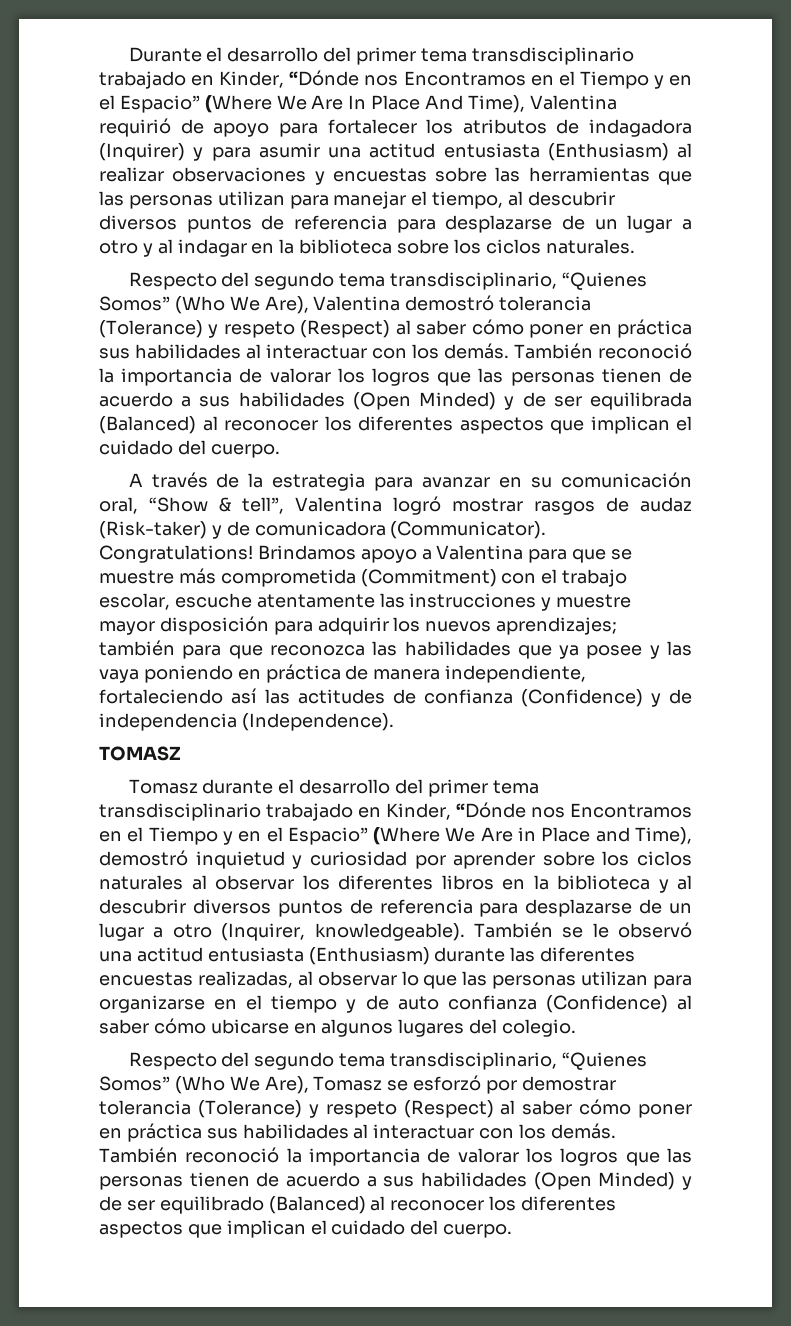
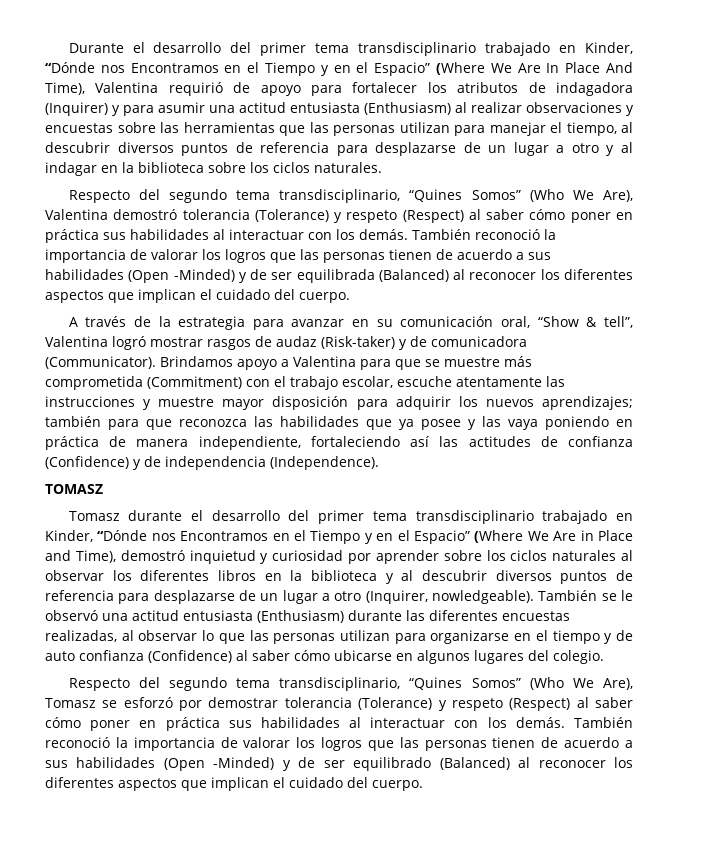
- Respecto del segundo tema transdisciplinario, “Quienes Somos” (Who We Are), Valentina demostró tolerancia (Tolerance) y respeto (Respect) al saber cómo poner en práctica sus habilidades al interactuar con los demás.
+ Respecto del segundo tema transdisciplinario, “Quines Somos” (Who We Are), Valentina demostró tolerancia (Tolerance) y respeto (Respect) al saber cómo poner en práctica sus habilidades al interactuar con los demás.
- También reconoció la importancia de valorar los logros que las personas tienen de acuerdo a sus habilidades (Open Minded) y de ser equilibrada (Balanced) al reconocer los diferentes aspectos que implican el cuidado del cuerpo.
+ También reconoció la importancia de valorar los logros que las personas tienen de acuerdo a sus habilidades (Open -Minded) y de ser equilibrada (Balanced) al reconocer los diferentes aspectos que implican el cuidado del cuerpo.
- Congratulations!
- Tomasz durante el desarrollo del primer tema transdisciplinario trabajado en Kinder, “Dónde nos Encontramos en el Tiempo y en el Espacio” (Where We Are in Place and Time), demostró inquietud y curiosidad por aprender sobre los ciclos naturales al observar los diferentes libros en la biblioteca y al descubrir diversos puntos de referencia para desplazarse de un lugar a otro (Inquirer, knowledgeable).
+ Tomasz durante el desarrollo del primer tema transdisciplinario trabajado en Kinder, “Dónde nos Encontramos en el Tiempo y en el Espacio” (Where We Are in Place and Time), demostró inquietud y curiosidad por aprender sobre los ciclos naturales al observar los diferentes libros en la biblioteca y al descubrir diversos puntos de referencia para desplazarse de un lugar a otro (Inquirer, nowledgeable).
- Respecto del segundo tema transdisciplinario, “Quienes Somos” (Who We Are), Tomasz se esforzó por demostrar tolerancia (Tolerance) y respeto (Respect) al saber cómo poner en práctica sus habilidades al interactuar con los demás.
+ Respecto del segundo tema transdisciplinario, “Quines Somos” (Who We Are), Tomasz se esforzó por demostrar tolerancia (Tolerance) y respeto (Respect) al saber cómo poner en práctica sus habilidades al interactuar con los demás.
- También reconoció la importancia de valorar los logros que las personas tienen de acuerdo a sus habilidades (Open Minded) y de ser equilibrado (Balanced) al reconocer los diferentes aspectos que implican el cuidado del cuerpo.
+ También reconoció la importancia de valorar los logros que las personas tienen de acuerdo a sus habilidades (Open -Minded) y de ser equilibrado (Balanced) al reconocer los diferentes aspectos que implican el cuidado del cuerpo.

